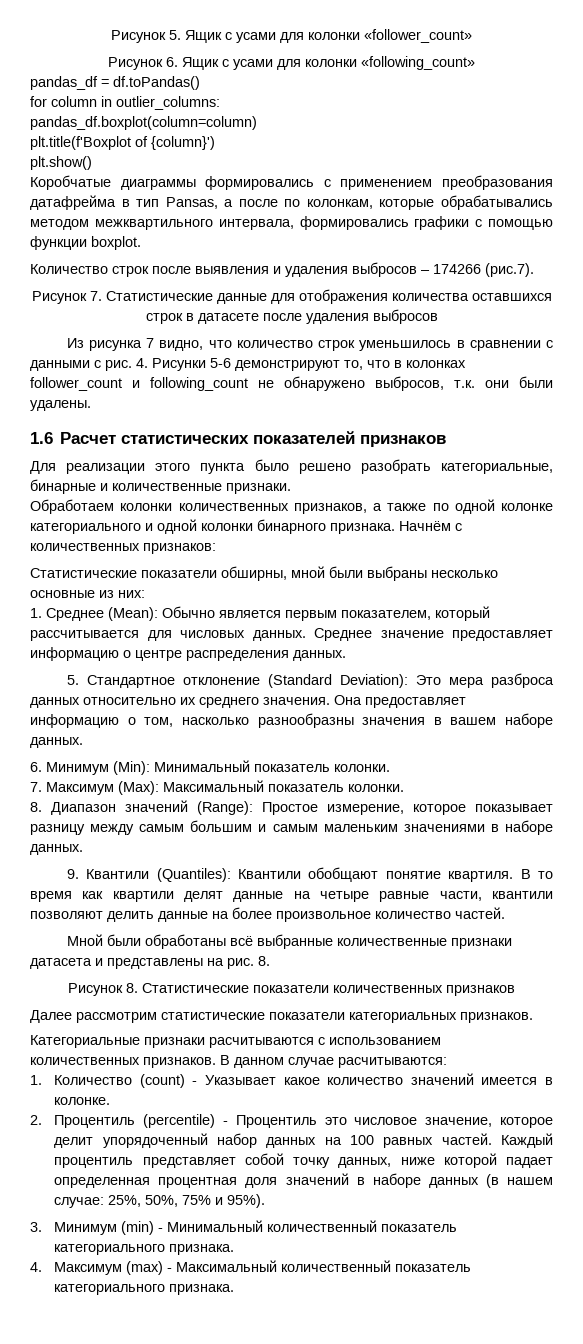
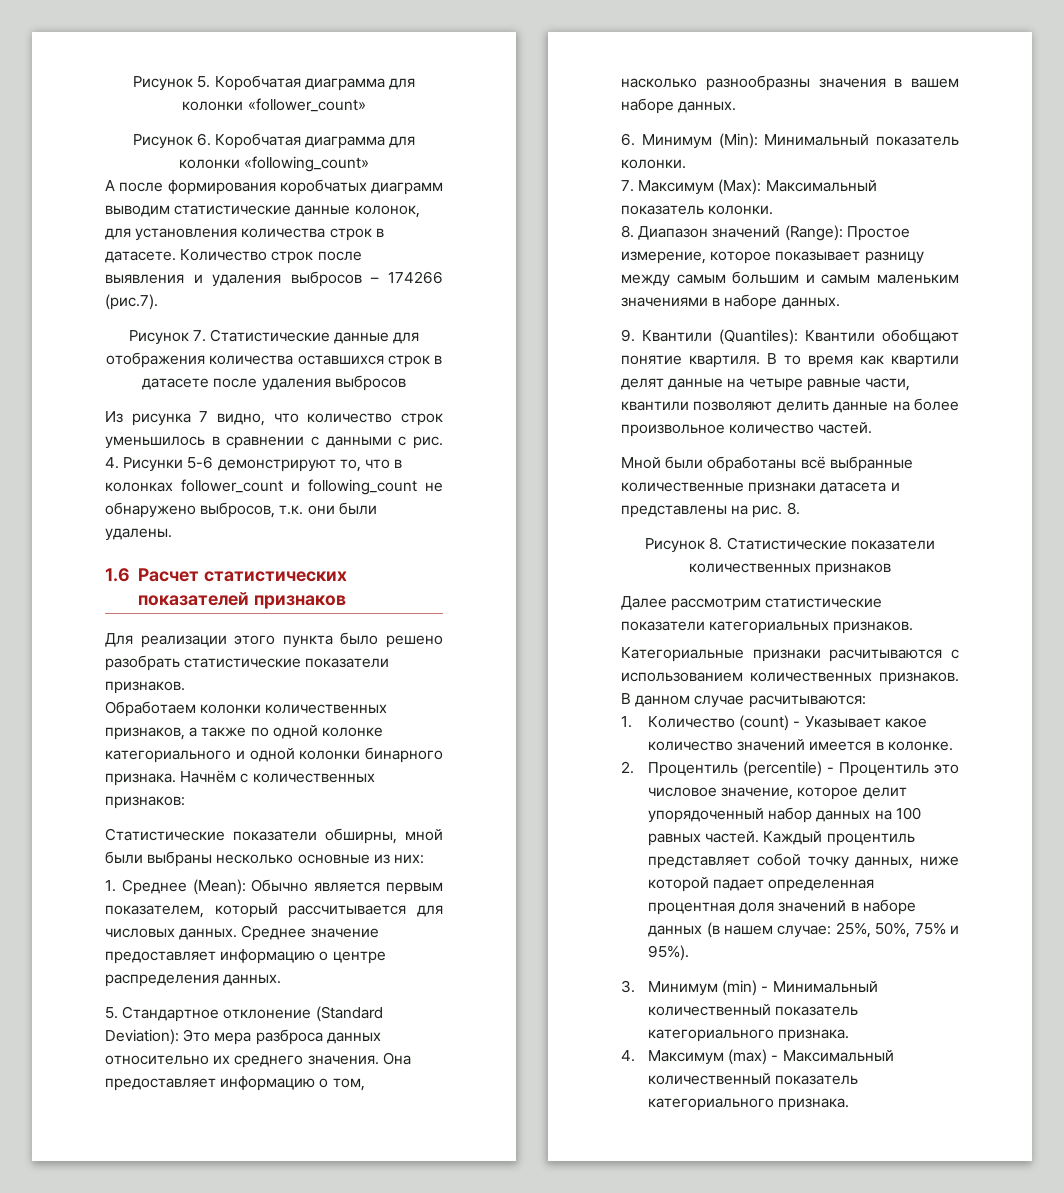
- Рисунок 5. Ящик с усами для колонки «follower_count»
+ Рисунок 5. Коробчатая диаграмма для колонки «follower_count»
- Рисунок 6. Ящик с усами для колонки «following_count»
+ Рисунок 6. Коробчатая диаграмма для колонки «following_count»
- pandas_df = df.toPandas()
- for column in outlier_columns:
- pandas_df.boxplot(column=column)
- plt.title(f'Boxplot of {column}')
- plt.show()
- Коробчатые диаграммы формировались с применением преобразования датафрейма в тип Pansas, а после по колонкам, которые обрабатывались методом межквартильного интервала, формировались графики с помощью функции boxplot.
- Количество строк после выявления и удаления выбросов – 174266 (рис.7).
+ А после формирования коробчатых диаграмм выводим статистические данные колонок, для установления количества строк в датасете. Количество строк после выявления и удаления выбросов – 174266 (рис.7).
- Для реализации этого пункта было решено разобрать категориальные, бинарные и количественные признаки.
+ Для реализации этого пункта было решено разобрать статистические показатели признаков.

